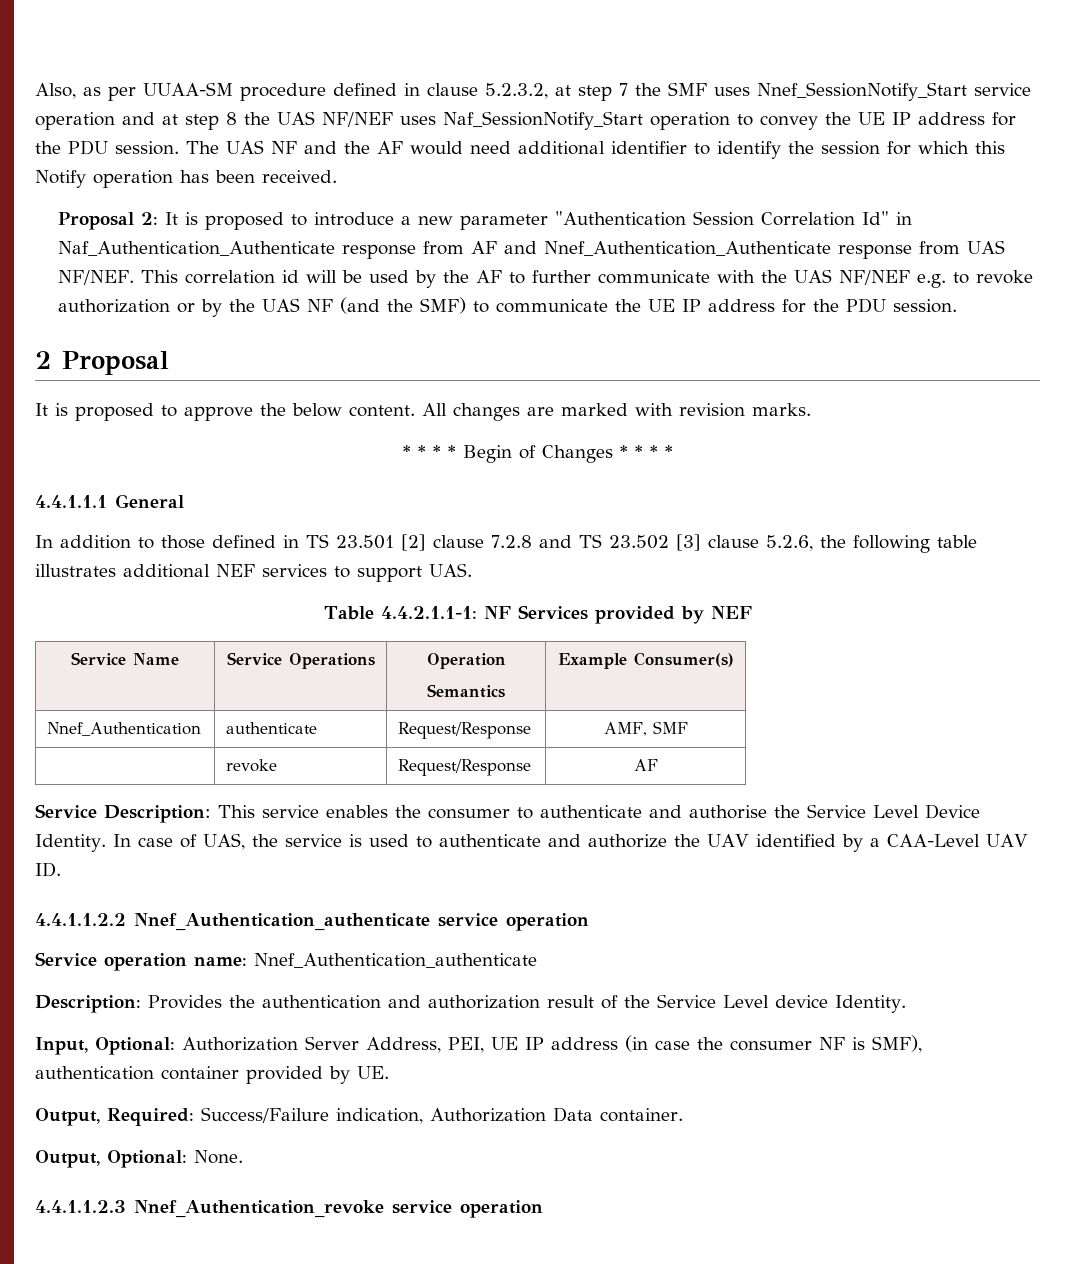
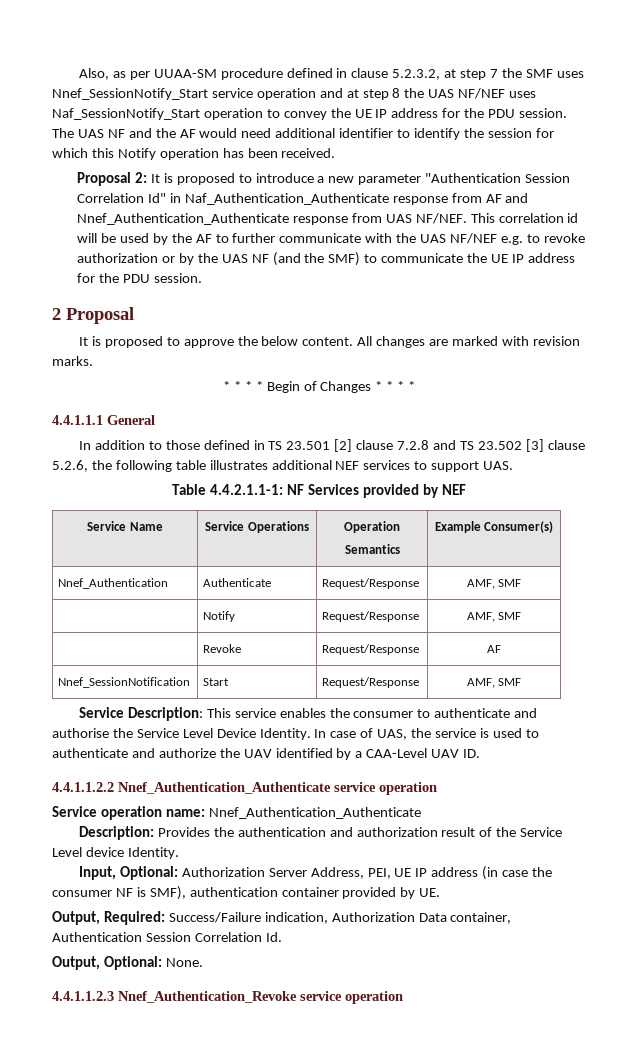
- Nnef_Authentication | authenticate | Request/Response | AMF, SMF
- | revoke | Request/Response | AF
+ Nnef_Authentication | Authenticate | Request/Response | AMF, SMF
+ | Notify | Request/Response | AMF, SMF
+ | Revoke | Request/Response | AF
+ Nnef_SessionNotification | Start | Request/Response | AMF, SMF
- 4.4.1.1.2.2 Nnef_Authentication_authenticate service operation
+ 4.4.1.1.2.2 Nnef_Authentication_Authenticate service operation
- Service operation name: Nnef_Authentication_authenticate
+ Service operation name: Nnef_Authentication_Authenticate
- Output, Required: Success/Failure indication, Authorization Data container.
+ Output, Required: Success/Failure indication, Authorization Data container, Authentication Session Correlation Id.
- 4.4.1.1.2.3 Nnef_Authentication_revoke service operation
+ 4.4.1.1.2.3 Nnef_Authentication_Revoke service operation

